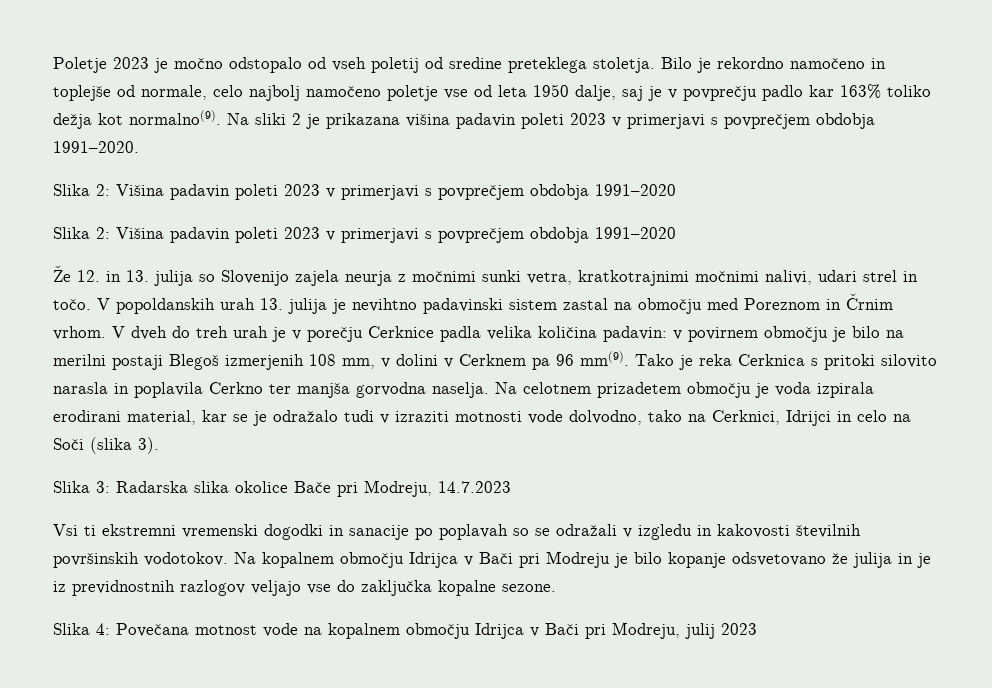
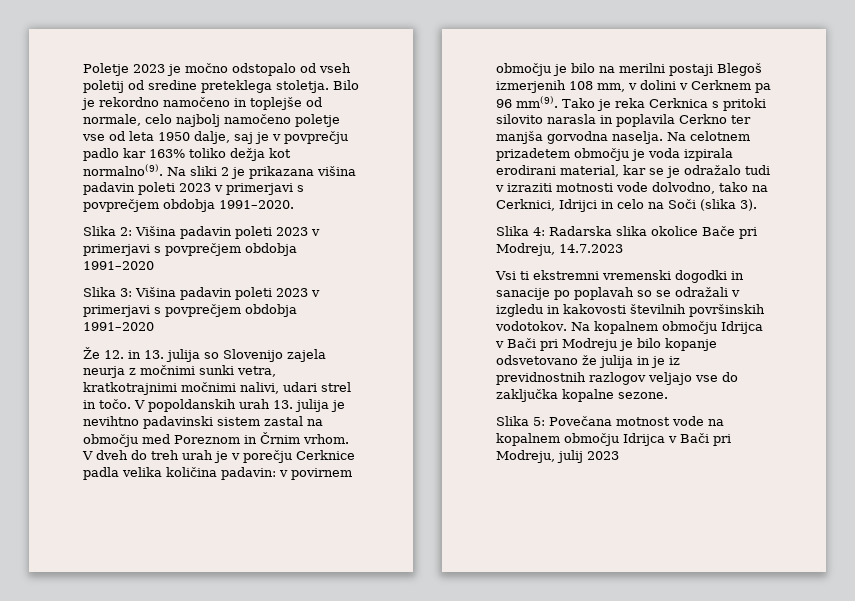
  Na sliki 2 je prikazana višina padavin poleti 2023 v primerjavi s povprečjem obdobja 1991–2020.
  Slika 2: Višina padavin poleti 2023 v primerjavi s povprečjem obdobja 1991–2020
- Slika 2: Višina padavin poleti 2023 v primerjavi s povprečjem obdobja 1991–2020
+ Slika 3: Višina padavin poleti 2023 v primerjavi s povprečjem obdobja 1991–2020
- Slika 3: Radarska slika okolice Bače pri Modreju, 14.7.2023
+ Slika 4: Radarska slika okolice Bače pri Modreju, 14.7.2023
- Slika 4: Povečana motnost vode na kopalnem območju Idrijca v Bači pri Modreju, julij 2023
+ Slika 5: Povečana motnost vode na kopalnem območju Idrijca v Bači pri Modreju, julij 2023

